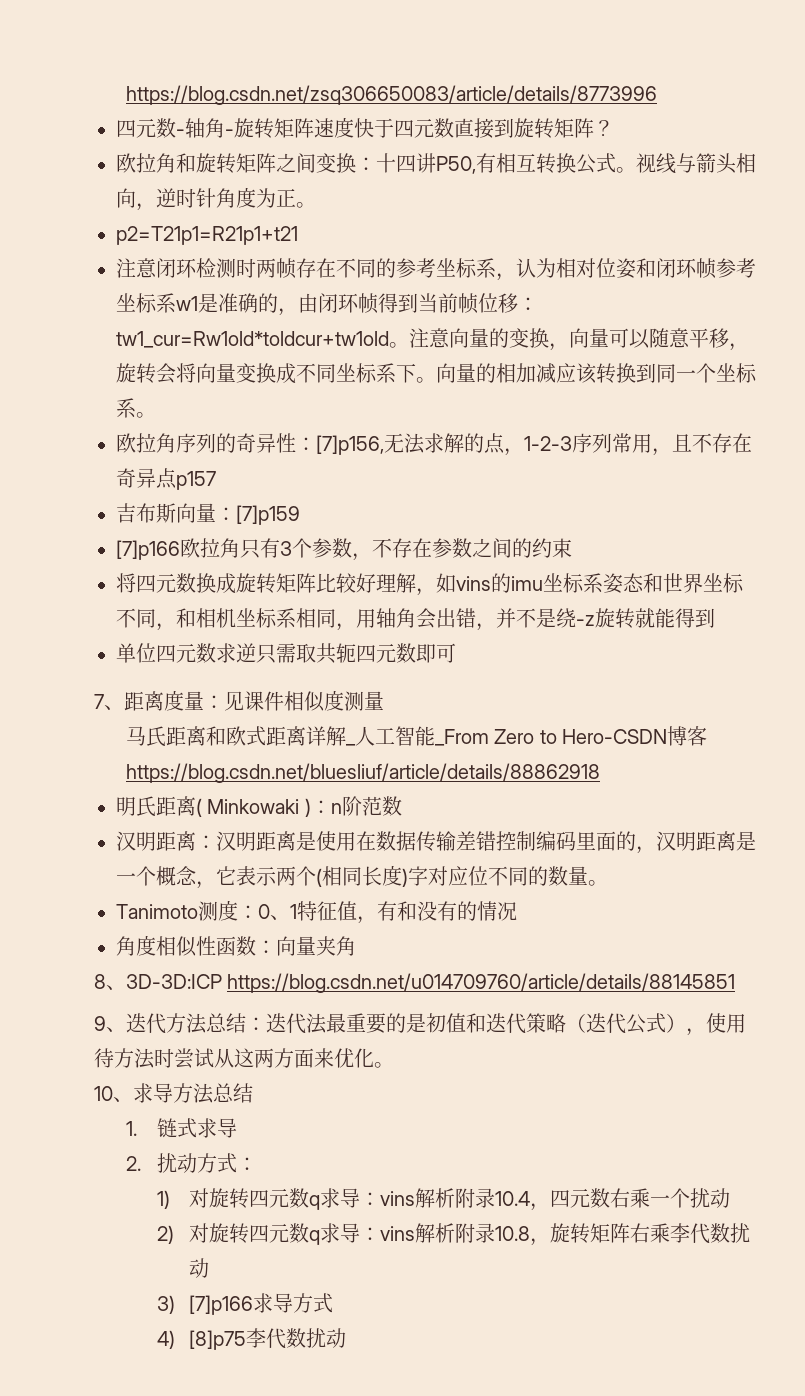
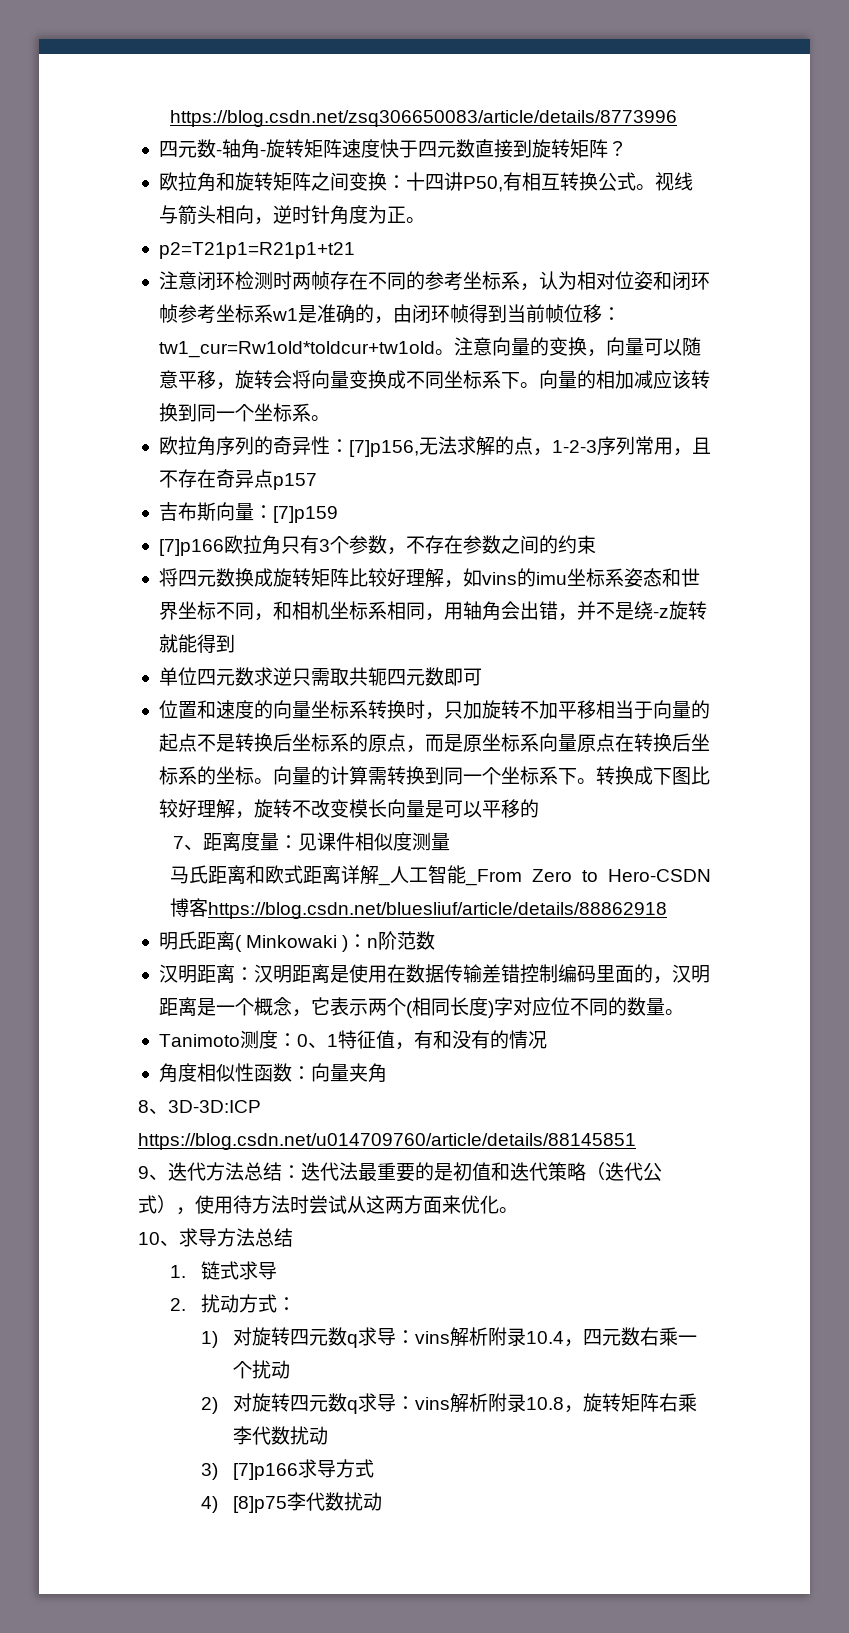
+ 位置和速度的向量坐标系转换时，只加旋转不加平移相当于向量的起点不是转换后坐标系的原点，而是原坐标系向量原点在转换后坐标系的坐标。向量的计算需转换到同一个坐标系下。转换成下图比较好理解，旋转不改变模长向量是可以平移的

